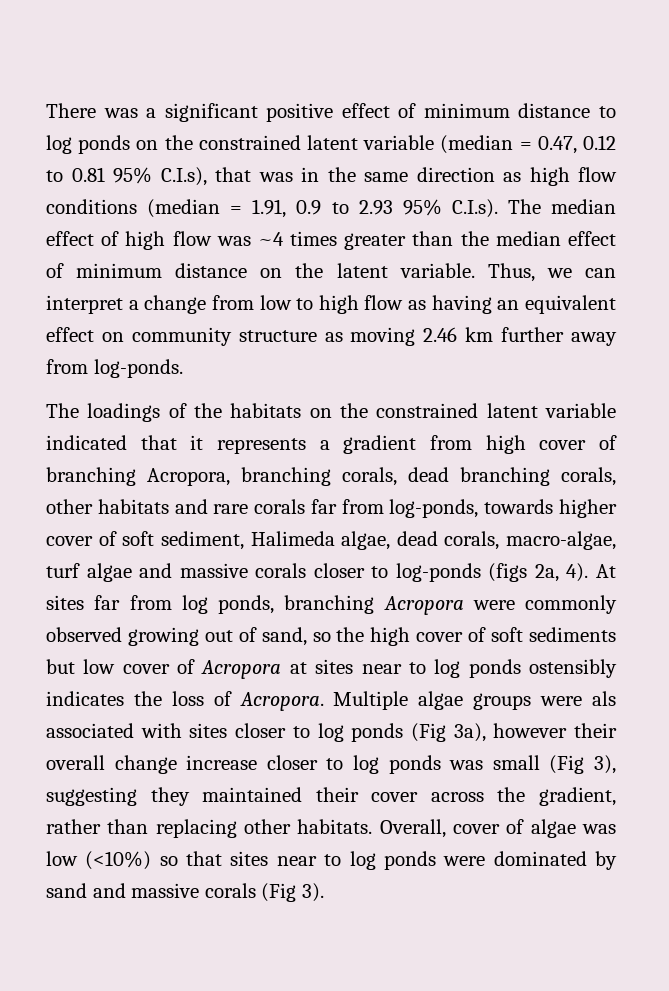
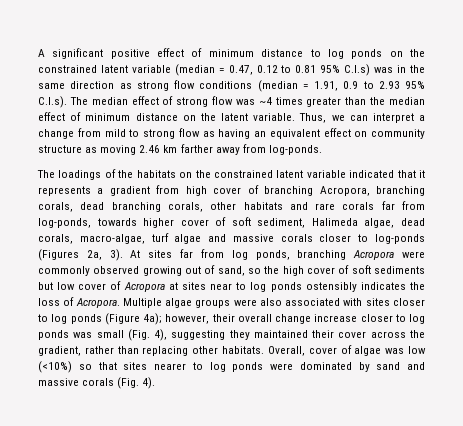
- There was a significant positive effect of minimum distance to log ponds on the constrained latent variable (median = 0.47, 0.12 to 0.81 95% C.I.s), that was in the same direction as high flow conditions (median = 1.91, 0.9 to 2.93 95% C.I.s). The median effect of high flow was ~4 times greater than the median effect of minimum distance on the latent variable.
+ A significant positive effect of minimum distance to log ponds on the constrained latent variable (median = 0.47, 0.12 to 0.81 95% C.I.s) was in the same direction as strong flow conditions (median = 1.91, 0.9 to 2.93 95% C.I.s). The median effect of strong flow was ~4 times greater than the median effect of minimum distance on the latent variable.
- Thus, we can interpret a change from low to high flow as having an equivalent effect on community structure as moving 2.46 km further away from log-ponds.
+ Thus, we can interpret a change from mild to strong flow as having an equivalent effect on community structure as moving 2.46 km farther away from log-ponds.
- The loadings of the habitats on the constrained latent variable indicated that it represents a gradient from high cover of branching Acropora, branching corals, dead branching corals, other habitats and rare corals far from log-ponds, towards higher cover of soft sediment, Halimeda algae, dead corals, macro-algae, turf algae and massive corals closer to log-ponds (figs 2a, 4).
+ The loadings of the habitats on the constrained latent variable indicated that it represents a gradient from high cover of branching Acropora, branching corals, dead branching corals, other habitats and rare corals far from log-ponds, towards higher cover of soft sediment, Halimeda algae, dead corals, macro-algae, turf algae and massive corals closer to log-ponds (Figures 2a, 3).
- Multiple algae groups were als associated with sites closer to log ponds (Fig 3a), however their overall change increase closer to log ponds was small (Fig 3), suggesting they maintained their cover across the gradient, rather than replacing other habitats.
+ Multiple algae groups were also associated with sites closer to log ponds (Figure 4a); however, their overall change increase closer to log ponds was small (Fig. 4), suggesting they maintained their cover across the gradient, rather than replacing other habitats.
- Overall, cover of algae was low (<10%) so that sites near to log ponds were dominated by sand and massive corals (Fig 3).
+ Overall, cover of algae was low (<10%) so that sites nearer to log ponds were dominated by sand and massive corals (Fig. 4).

